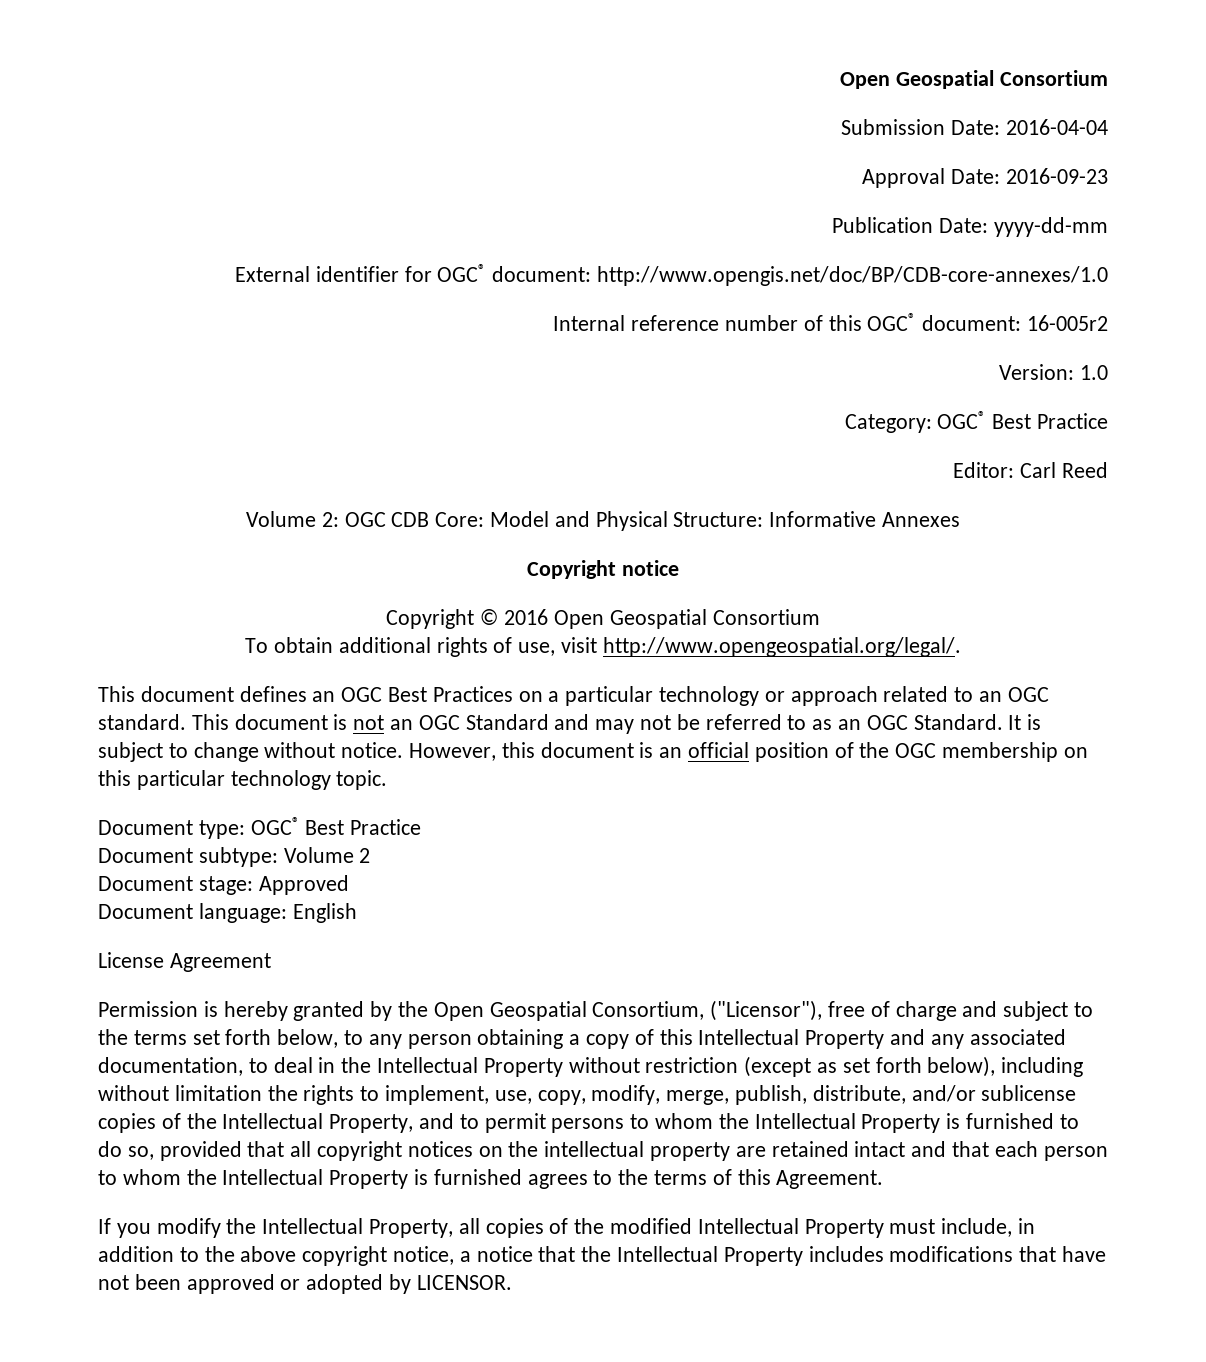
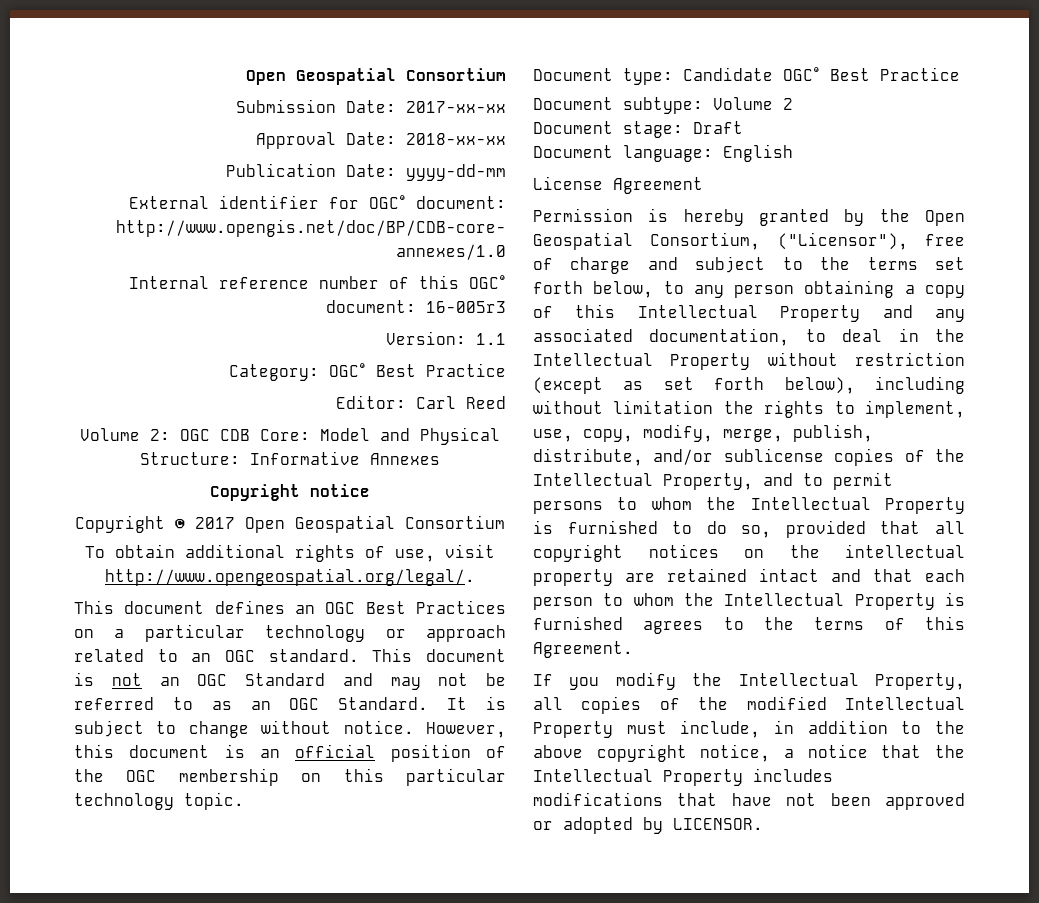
- Submission Date: 2016-04-04
+ Submission Date: 2017-xx-xx
- Approval Date: 2016-09-23
+ Approval Date: 2018-xx-xx
- Internal reference number of this OGC® document: 16-005r2
+ Internal reference number of this OGC® document: 16-005r3
- Version: 1.0
+ Version: 1.1
- Copyright © 2016 Open Geospatial Consortium
+ Copyright © 2017 Open Geospatial Consortium
- Document type: OGC® Best Practice
+ Document type: Candidate OGC® Best Practice
- Document stage: Approved
+ Document stage: Draft

